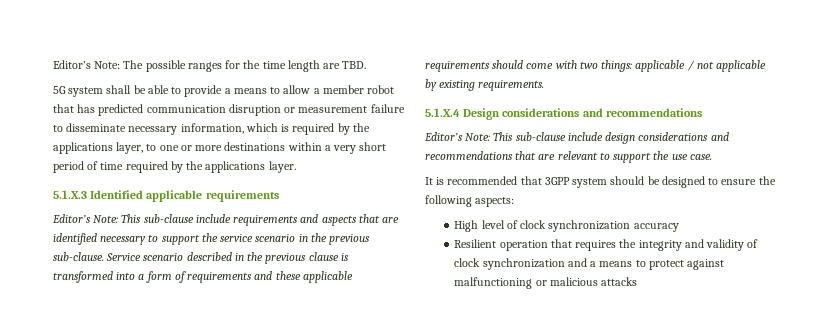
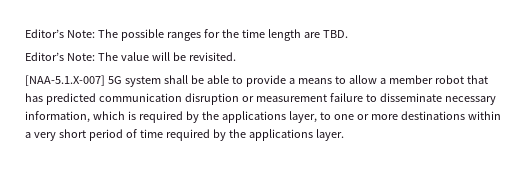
- 5G system shall be able to provide a means to allow a member robot that has predicted communication disruption or measurement failure to disseminate necessary information, which is required by the applications layer, to one or more destinations within a very short period of time required by the applications layer.
+ Editor’s Note: The value will be revisited.
+ [NAA-5.1.X-007] 5G system shall be able to provide a means to allow a member robot that has predicted communication disruption or measurement failure to disseminate necessary information, which is required by the applications layer, to one or more destinations within a very short period of time required by the applications layer.
- 5.1.X.3 Identified applicable requirements
- Editor’s Note: This sub-clause include requirements and aspects that are identified necessary to support the service scenario in the previous sub-clause. Service scenario described in the previous clause is transformed into a form of requirements and these applicable requirements should come with two things: applicable / not applicable by existing requirements.
- 5.1.X.4 Design considerations and recommendations
- Editor’s Note: This sub-clause include design considerations and recommendations that are relevant to support the use case.
- It is recommended that 3GPP system should be designed to ensure the following aspects:
- High level of clock synchronization accuracy
- Resilient operation that requires the integrity and validity of clock synchronization and a means to protect against malfunctioning or malicious attacks

